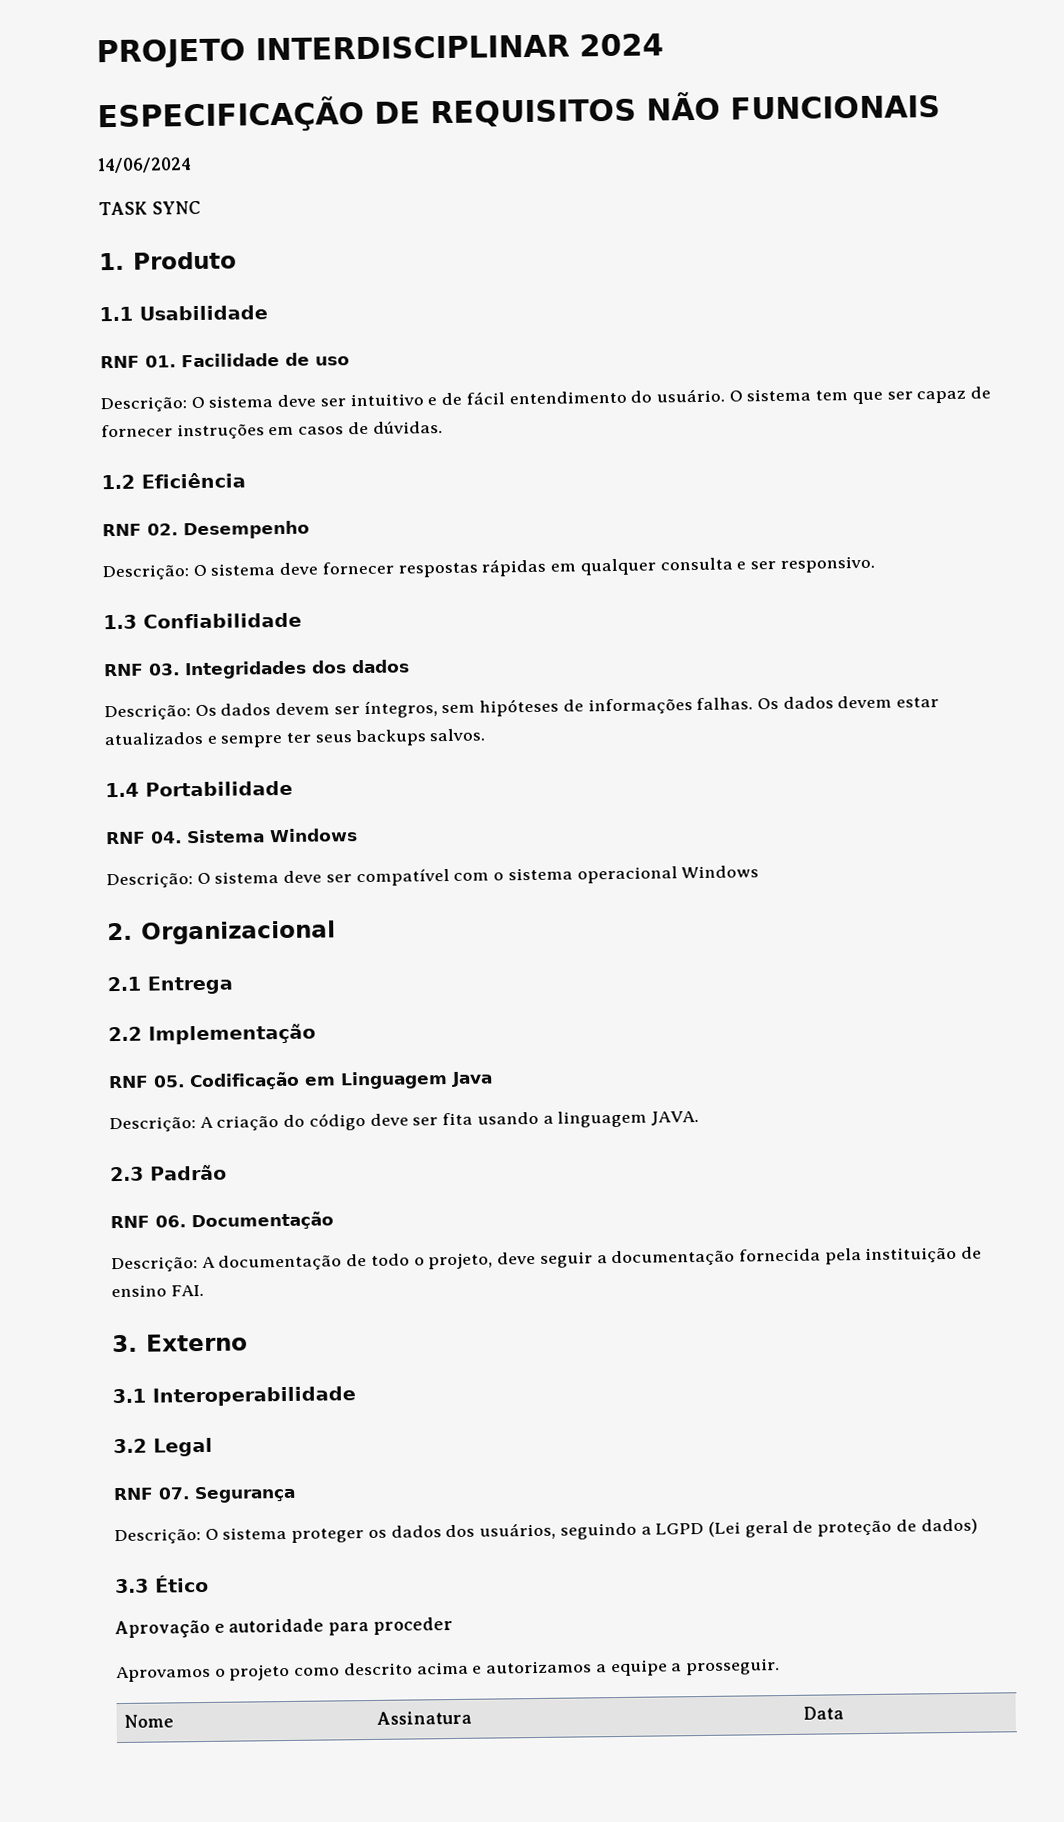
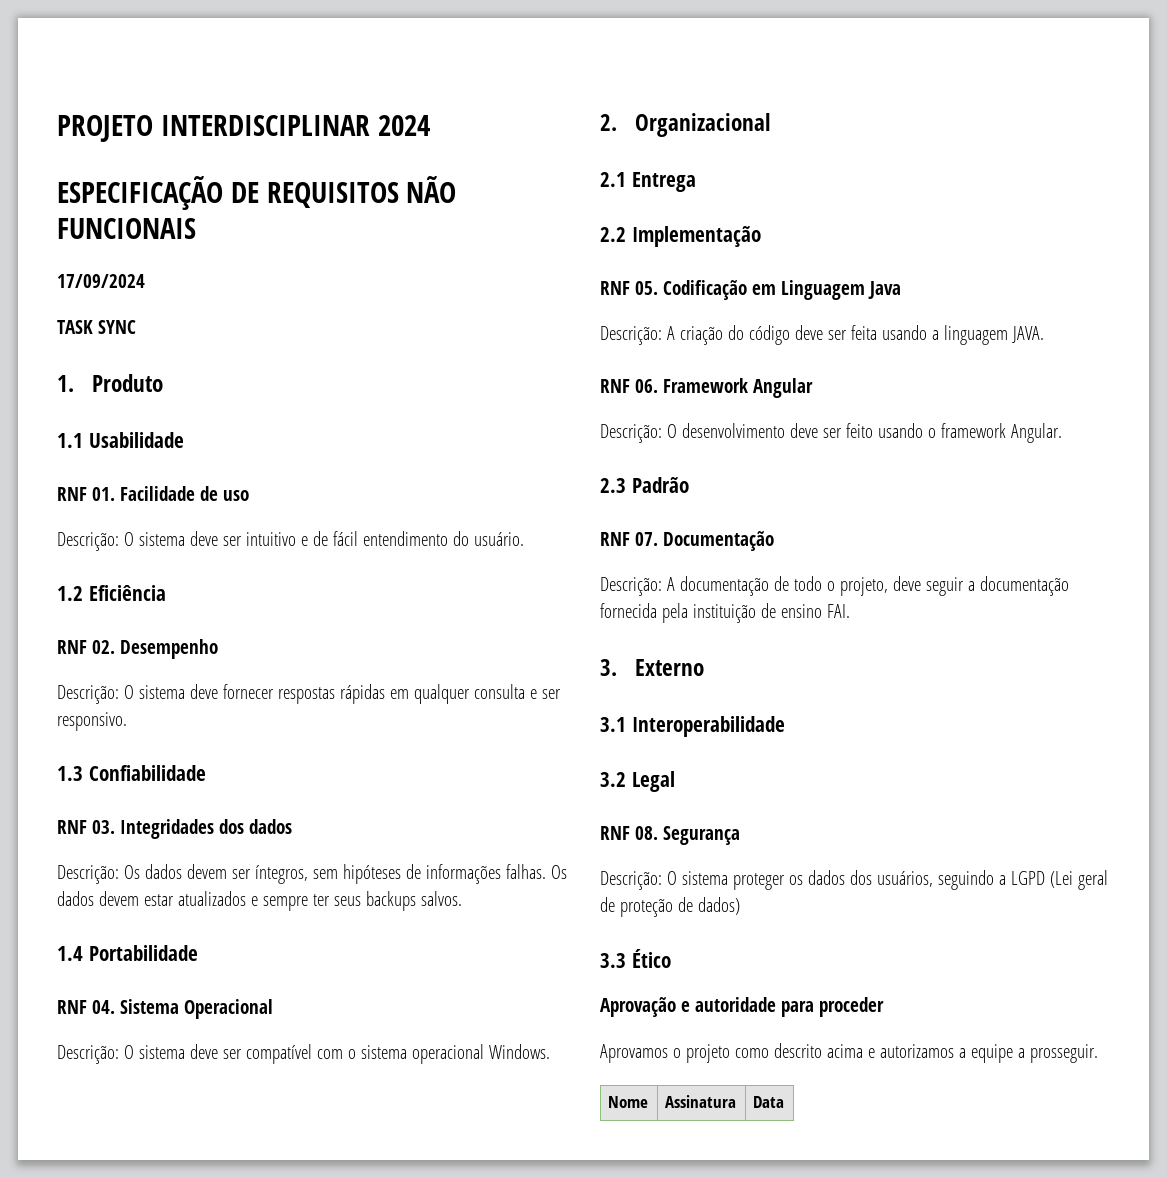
- 14/06/2024
+ 17/09/2024
- O sistema tem que ser capaz de fornecer instruções em casos de dúvidas.
- RNF 04. Sistema Windows
+ RNF 04. Sistema Operacional
- Descrição: O sistema deve ser compatível com o sistema operacional Windows
+ Descrição: O sistema deve ser compatível com o sistema operacional Windows.
- Descrição: A criação do código deve ser fita usando a linguagem JAVA.
+ Descrição: A criação do código deve ser feita usando a linguagem JAVA.
+ RNF 06. Framework Angular
+ Descrição: O desenvolvimento deve ser feito usando o framework Angular.
- RNF 06. Documentação
+ RNF 07. Documentação
- RNF 07. Segurança
+ RNF 08. Segurança

